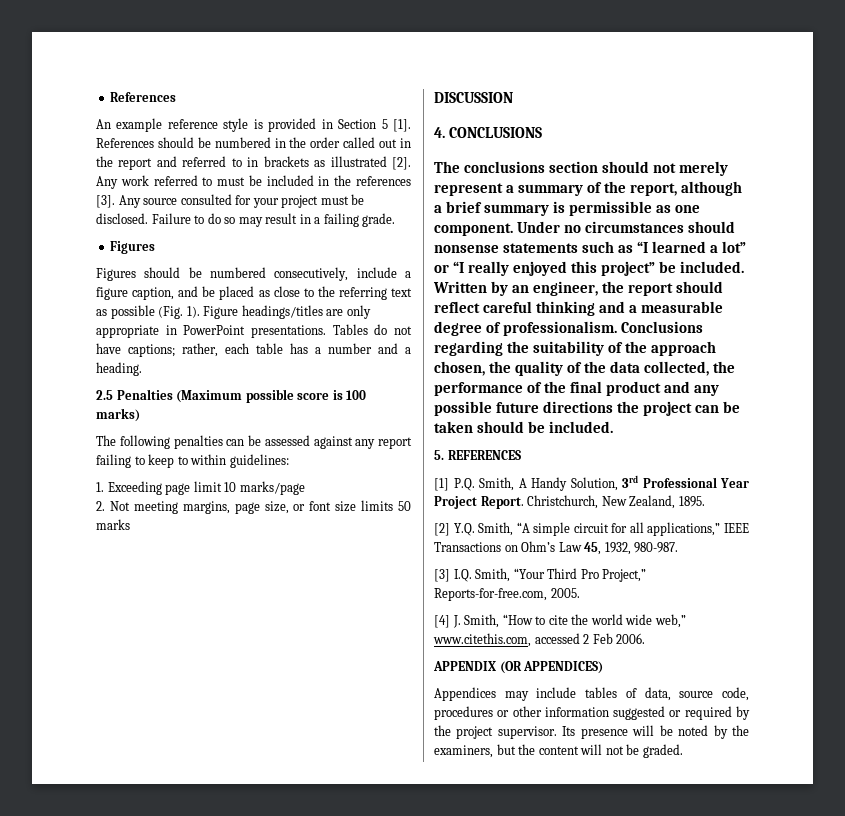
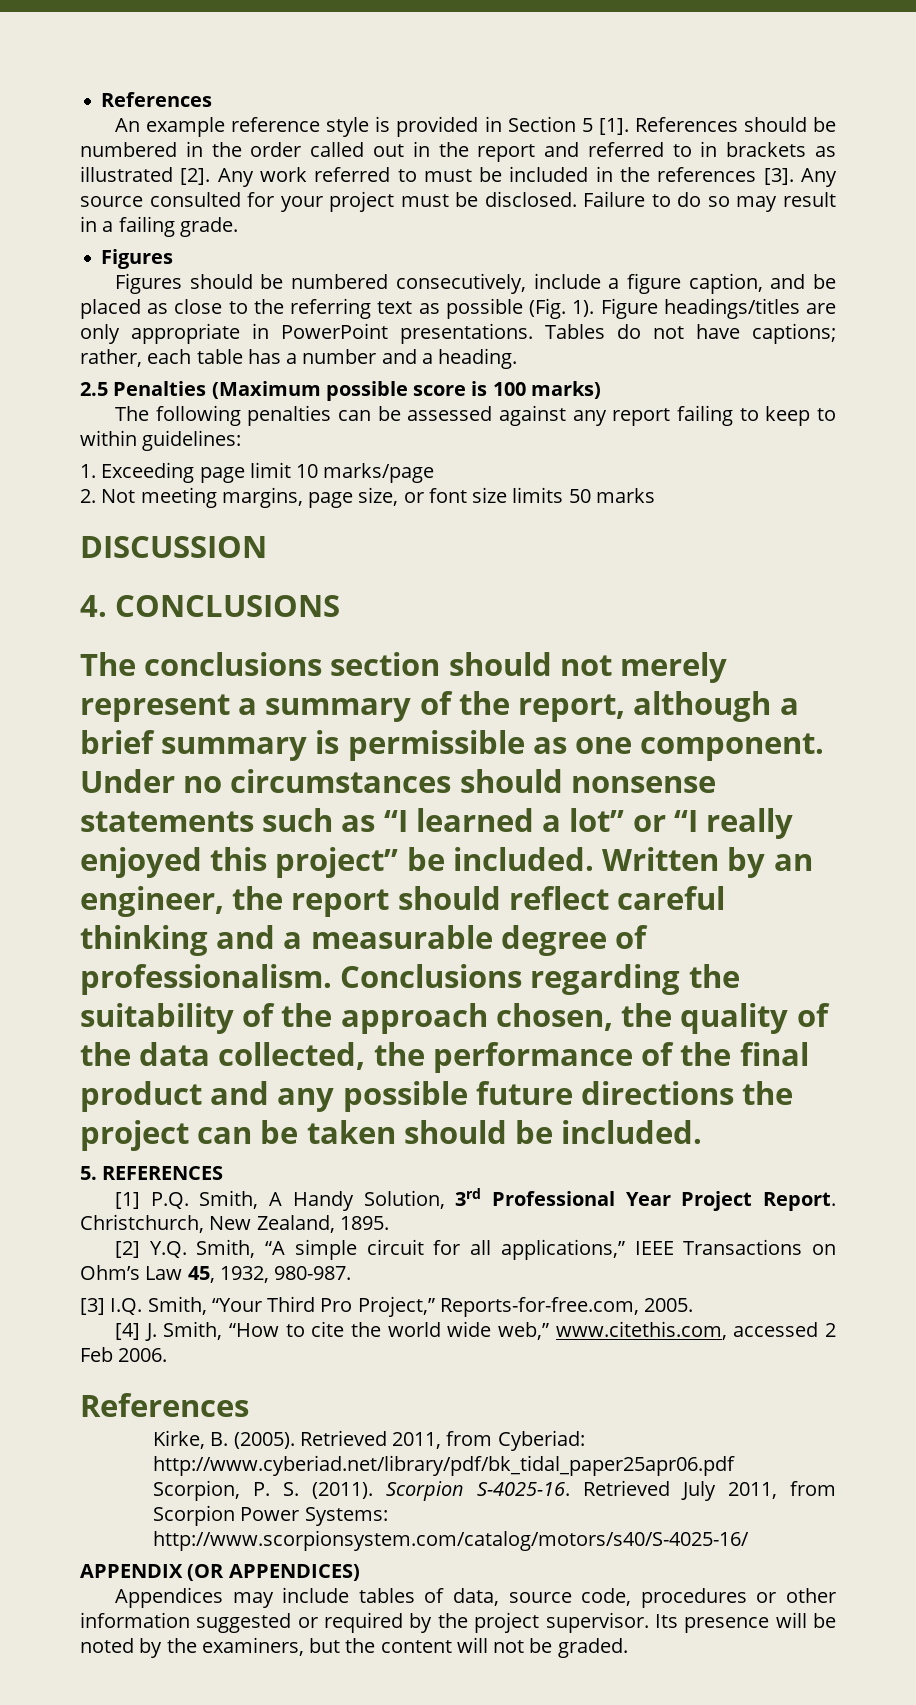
  [4] J. Smith, “How to cite the world wide web,” www.citethis.com, accessed 2 Feb 2006.
+ References
+ Kirke, B. (2005). Retrieved 2011, from Cyberiad: http://www.cyberiad.net/library/pdf/bk_tidal_paper25apr06.pdf
+ Scorpion, P. S. (2011). Scorpion S-4025-16. Retrieved July 2011, from Scorpion Power Systems: http://www.scorpionsystem.com/catalog/motors/s40/S-4025-16/

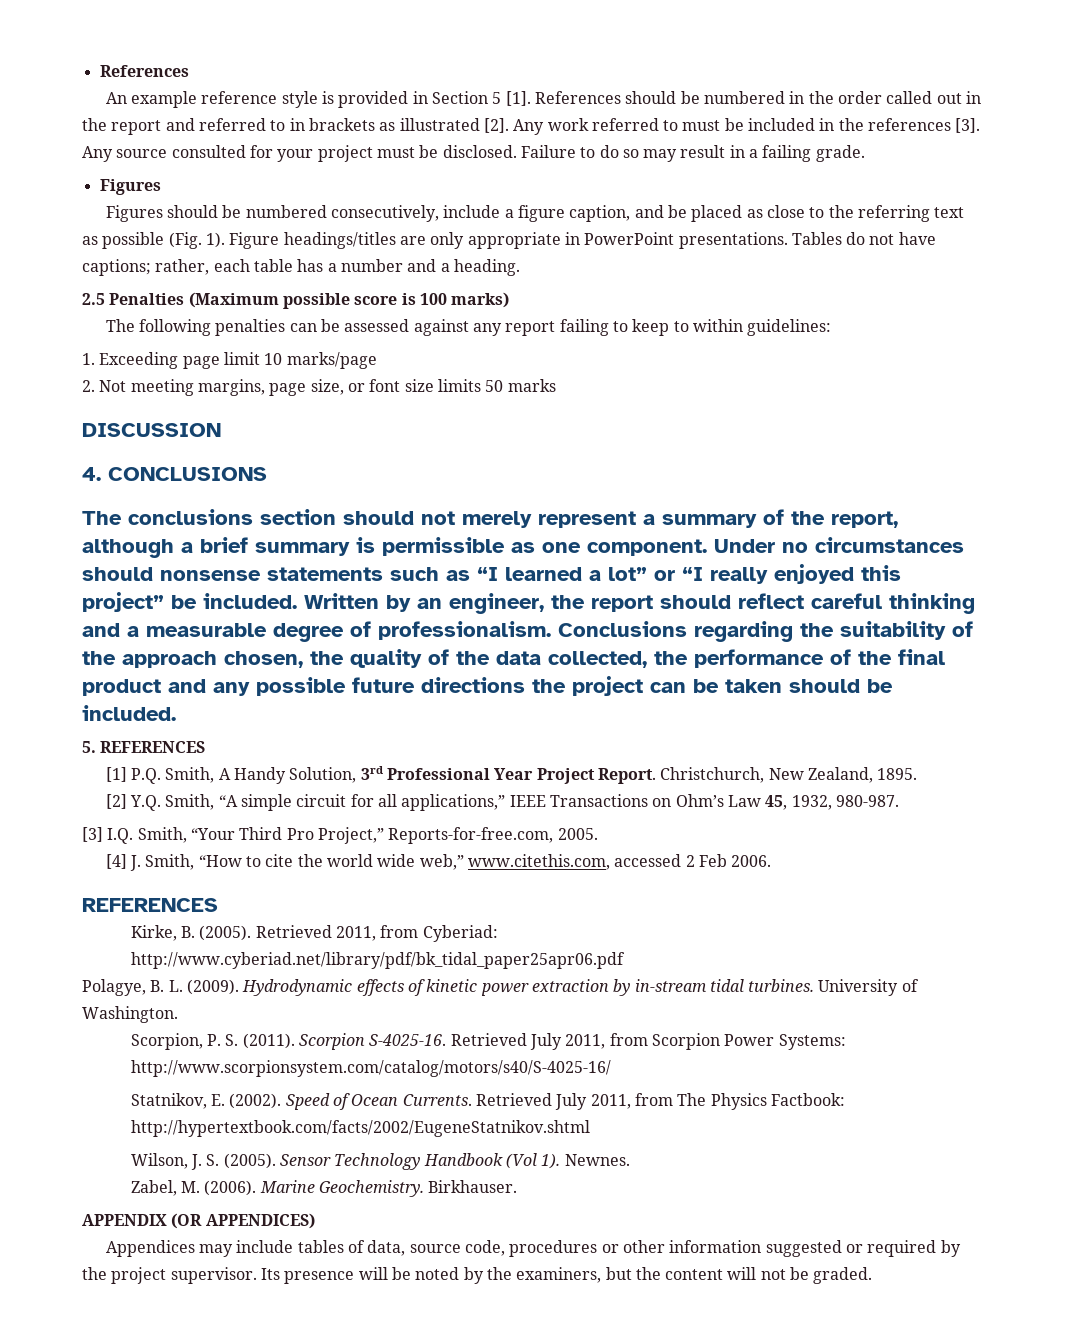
  [4] J. Smith, “How to cite the world wide web,” www.citethis.com, accessed 2 Feb 2006.
- References
+ REFERENCES
+ Polagye, B. L. (2009). Hydrodynamic effects of kinetic power extraction by in-stream tidal turbines. University of Washington.
+ Statnikov, E. (2002). Speed of Ocean Currents. Retrieved July 2011, from The Physics Factbook: http://hypertextbook.com/facts/2002/EugeneStatnikov.shtml
+ Wilson, J. S. (2005). Sensor Technology Handbook (Vol 1). Newnes.
+ Zabel, M. (2006). Marine Geochemistry. Birkhauser.

